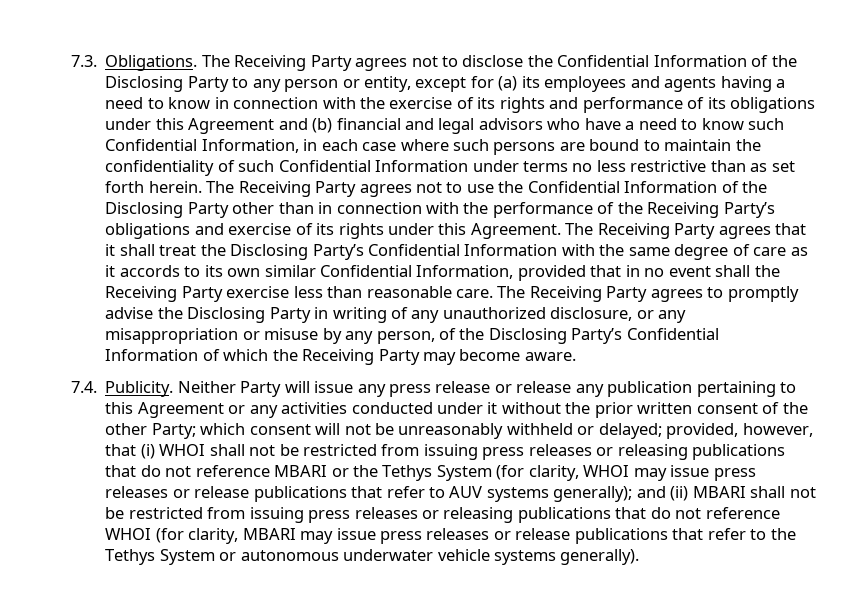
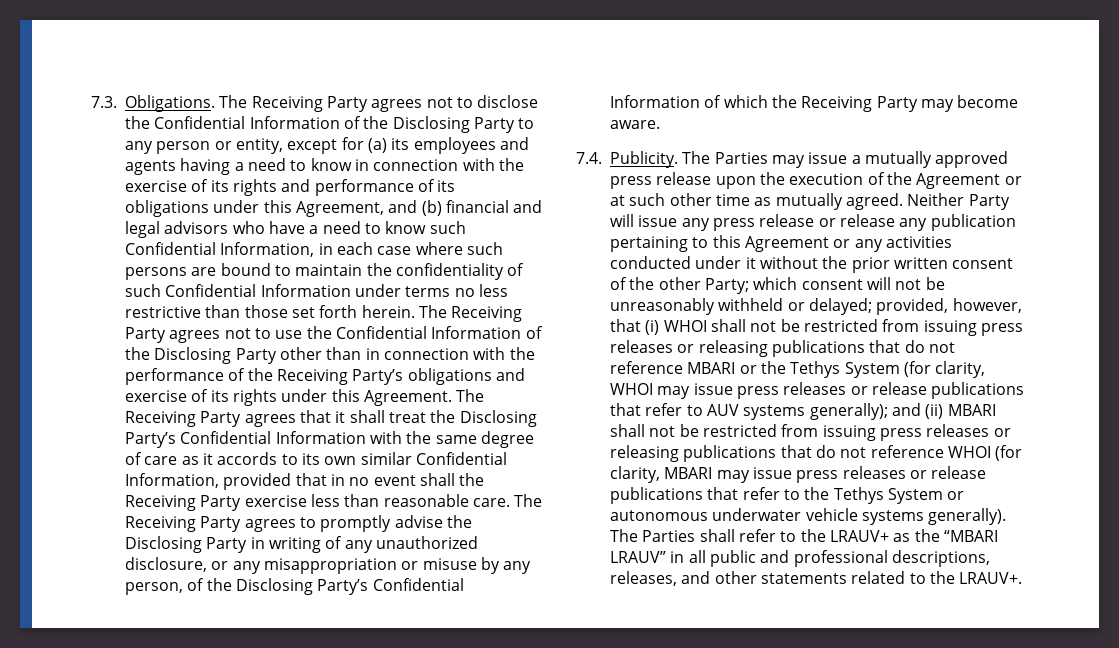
- The Receiving Party agrees not to disclose the Confidential Information of the Disclosing Party to any person or entity, except for (a) its employees and agents having a need to know in connection with the exercise of its rights and performance of its obligations under this Agreement and (b) financial and legal advisors who have a need to know such Confidential Information, in each case where such persons are bound to maintain the confidentiality of such Confidential Information under terms no less restrictive than as set forth herein.
+ The Receiving Party agrees not to disclose the Confidential Information of the Disclosing Party to any person or entity, except for (a) its employees and agents having a need to know in connection with the exercise of its rights and performance of its obligations under this Agreement, and (b) financial and legal advisors who have a need to know such Confidential Information, in each case where such persons are bound to maintain the confidentiality of such Confidential Information under terms no less restrictive than those set forth herein.
+ The Parties may issue a mutually approved press release upon the execution of the Agreement or at such other time as mutually agreed.
+ The Parties shall refer to the LRAUV+ as the “MBARI LRAUV” in all public and professional descriptions, releases, and other statements related to the LRAUV+.

